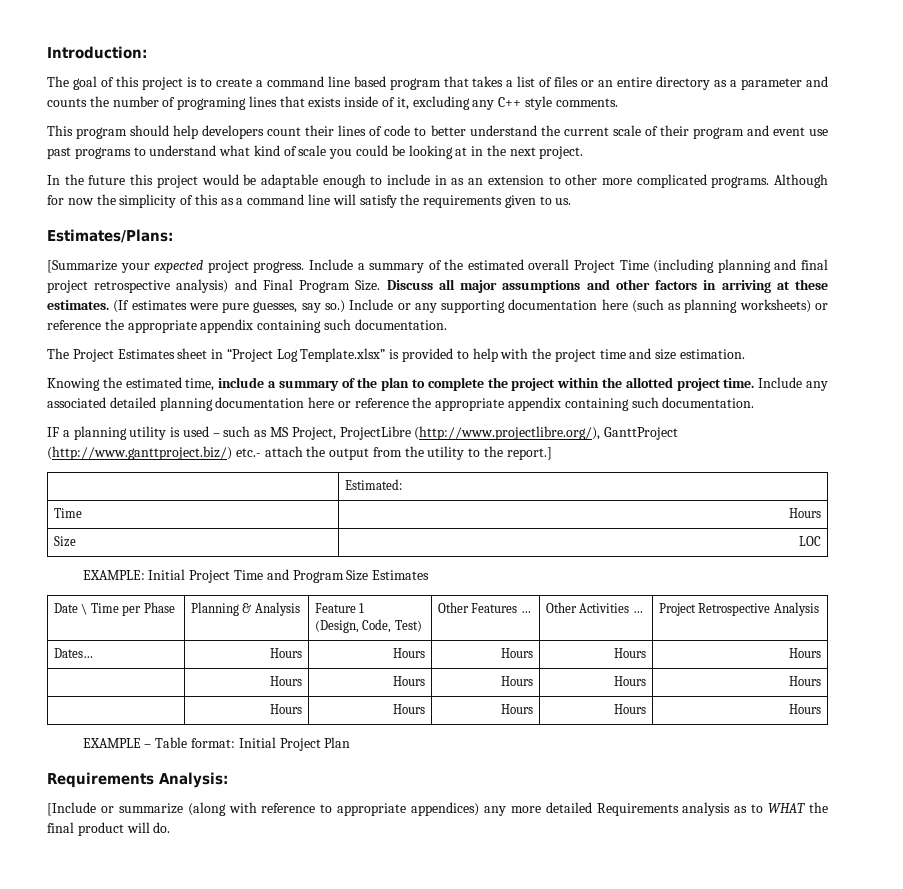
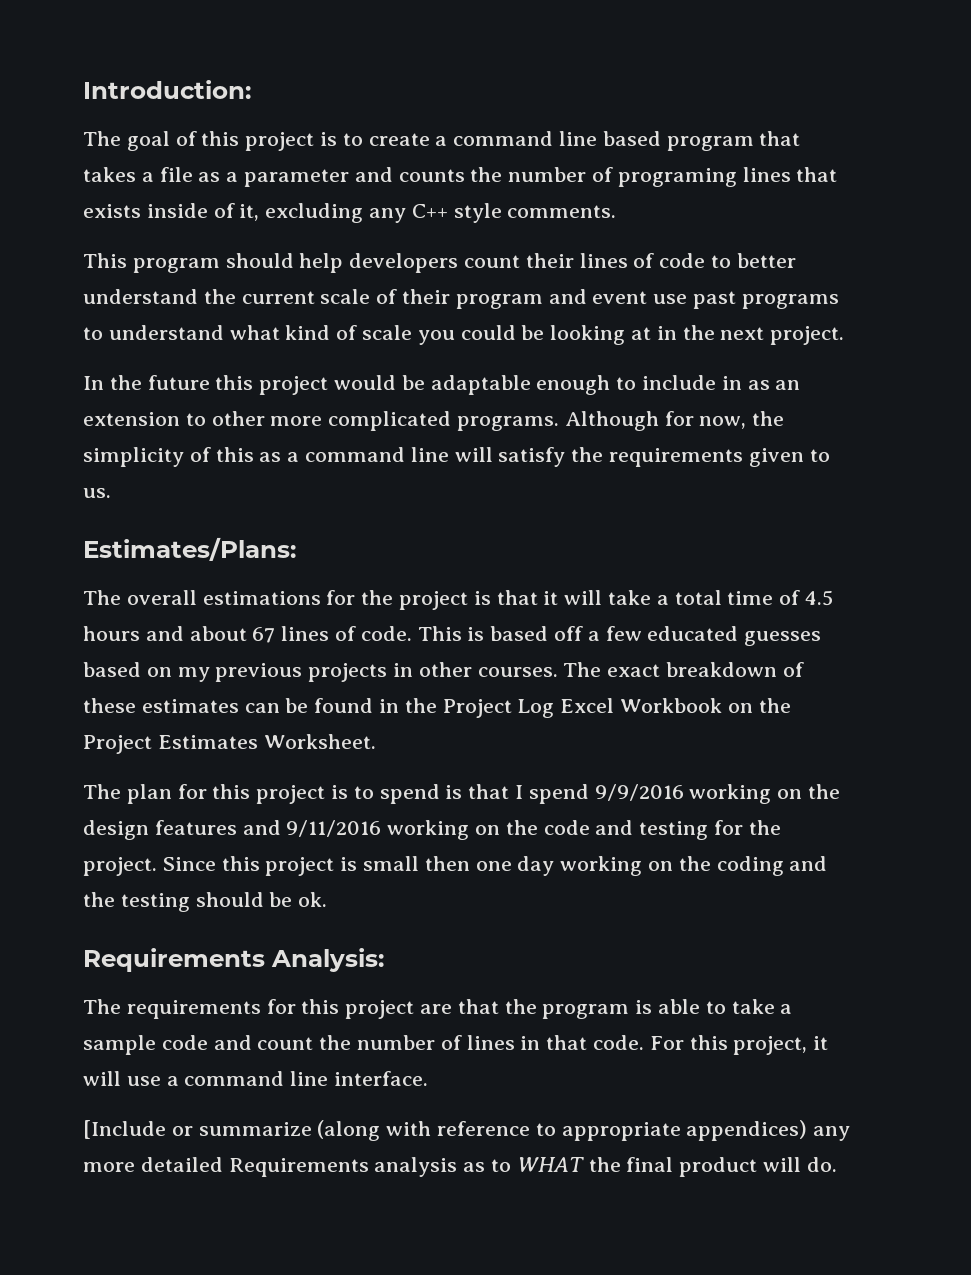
- The goal of this project is to create a command line based program that takes a list of files or an entire directory as a parameter and counts the number of programing lines that exists inside of it, excluding any C++ style comments.
+ The goal of this project is to create a command line based program that takes a file as a parameter and counts the number of programing lines that exists inside of it, excluding any C++ style comments.
- Although for now the simplicity of this as a command line will satisfy the requirements given to us.
+ Although for now, the simplicity of this as a command line will satisfy the requirements given to us.
- [Summarize your expected project progress. Include a summary of the estimated overall Project Time (including planning and final project retrospective analysis) and Final Program Size. Discuss all major assumptions and other factors in arriving at these estimates. (If estimates were pure guesses, say so.) Include or any supporting documentation here (such as planning worksheets) or reference the appropriate appendix containing such documentation.
- The Project Estimates sheet in “Project Log Template.xlsx” is provided to help with the project time and size estimation.
- Knowing the estimated time, include a summary of the plan to complete the project within the allotted project time. Include any associated detailed planning documentation here or reference the appropriate appendix containing such documentation.
- IF a planning utility is used – such as MS Project, ProjectLibre (http://www.projectlibre.org/), GanttProject (http://www.ganttproject.biz/) etc.- attach the output from the utility to the report.]
- | Estimated:
- Time | Hours
- Size | LOC
- EXAMPLE: Initial Project Time and Program Size Estimates
- Date \ Time per Phase | Planning & Analysis | Feature 1
- (Design, Code, Test) | Other Features … | Other Activities … | Project Retrospective Analysis
- Dates… | Hours | Hours | Hours | Hours | Hours
- | Hours | Hours | Hours | Hours | Hours
- | Hours | Hours | Hours | Hours | Hours
- EXAMPLE – Table format: Initial Project Plan
+ The overall estimations for the project is that it will take a total time of 4.5 hours and about 67 lines of code. This is based off a few educated guesses based on my previous projects in other courses. The exact breakdown of these estimates can be found in the Project Log Excel Workbook on the Project Estimates Worksheet.
+ The plan for this project is to spend is that I spend 9/9/2016 working on the design features and 9/11/2016 working on the code and testing for the project. Since this project is small then one day working on the coding and the testing should be ok.
  Requirements Analysis:
+ The requirements for this project are that the program is able to take a sample code and count the number of lines in that code. For this project, it will use a command line interface.

